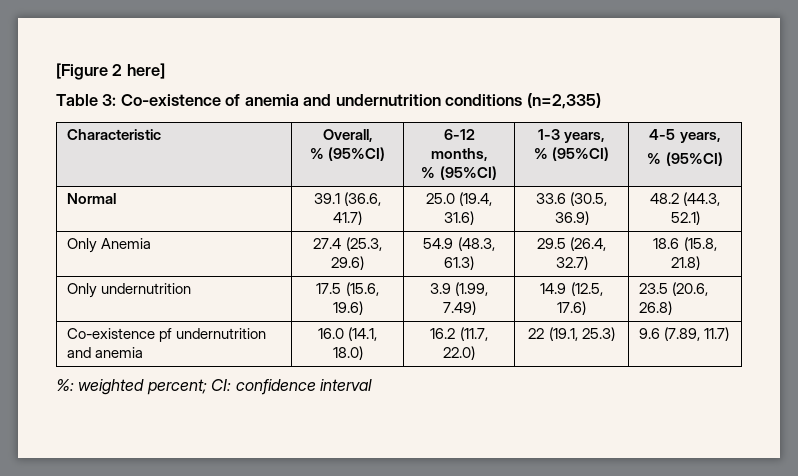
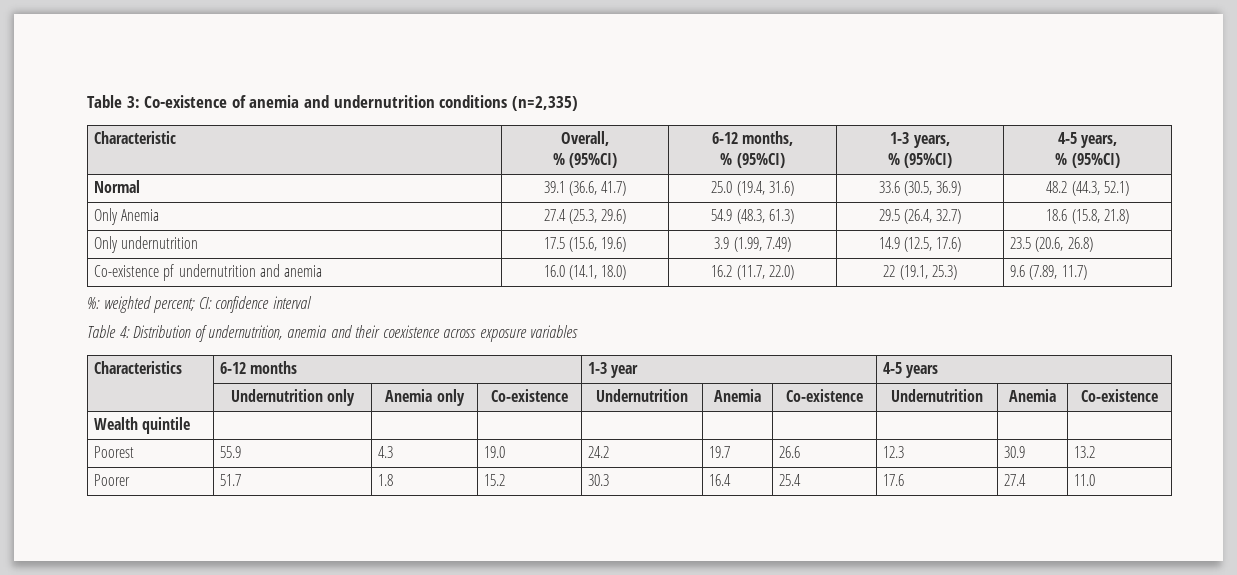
- [Figure 2 here]
+ Table 4: Distribution of undernutrition, anemia and their coexistence across exposure variables
+ Characteristics | 6-12 months | 1-3 year | 4-5 years
+ | Undernutrition only | Anemia only | Co-existence | Undernutrition | Anemia | Co-existence | Undernutrition | Anemia | Co-existence
+ Wealth quintile | | | | | | | | |
+ Poorest | 55.9 | 4.3 | 19.0 | 24.2 | 19.7 | 26.6 | 12.3 | 30.9 | 13.2
+ Poorer | 51.7 | 1.8 | 15.2 | 30.3 | 16.4 | 25.4 | 17.6 | 27.4 | 11.0

